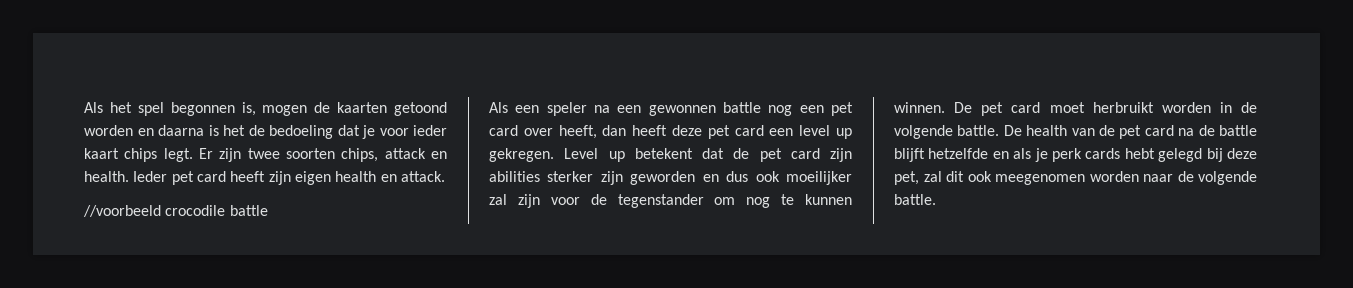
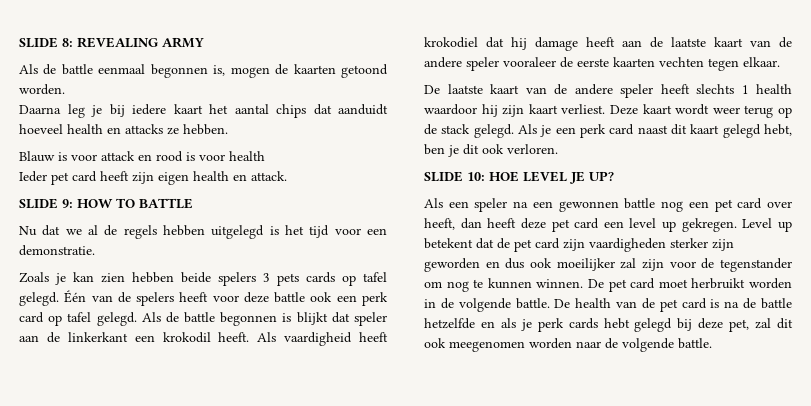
- Als het spel begonnen is, mogen de kaarten getoond worden en daarna is het de bedoeling dat je voor ieder kaart chips legt. Er zijn twee soorten chips, attack en health. Ieder pet card heeft zijn eigen health en attack.
+ SLIDE 8: REVEALING ARMY
+ Als de battle eenmaal begonnen is, mogen de kaarten getoond worden.
+ Daarna leg je bij iedere kaart het aantal chips dat aanduidt hoeveel health en attacks ze hebben.
+ Blauw is voor attack en rood is voor health
+ Ieder pet card heeft zijn eigen health en attack.
- //voorbeeld crocodile battle
+ SLIDE 9: HOW TO BATTLE
+ Nu dat we al de regels hebben uitgelegd is het tijd voor een demonstratie.
+ Zoals je kan zien hebben beide spelers 3 pets cards op tafel gelegd. Één van de spelers heeft voor deze battle ook een perk card op tafel gelegd. Als de battle begonnen is blijkt dat speler aan de linkerkant een krokodil heeft. Als vaardigheid heeft krokodiel dat hij damage heeft aan de laatste kaart van de andere speler vooraleer de eerste kaarten vechten tegen elkaar.
+ De laatste kaart van de andere speler heeft slechts 1 health waardoor hij zijn kaart verliest. Deze kaart wordt weer terug op de stack gelegd. Als je een perk card naast dit kaart gelegd hebt, ben je dit ook verloren.
+ SLIDE 10: HOE LEVEL JE UP?
- Level up betekent dat de pet card zijn abilities sterker zijn geworden en dus ook moeilijker zal zijn voor de tegenstander om nog te kunnen winnen.
+ Level up betekent dat de pet card zijn vaardigheden sterker zijn geworden en dus ook moeilijker zal zijn voor de tegenstander om nog te kunnen winnen.
- De health van de pet card na de battle blijft hetzelfde en als je perk cards hebt gelegd bij deze pet, zal dit ook meegenomen worden naar de volgende battle.
+ De health van de pet card is na de battle hetzelfde en als je perk cards hebt gelegd bij deze pet, zal dit ook meegenomen worden naar de volgende battle.

